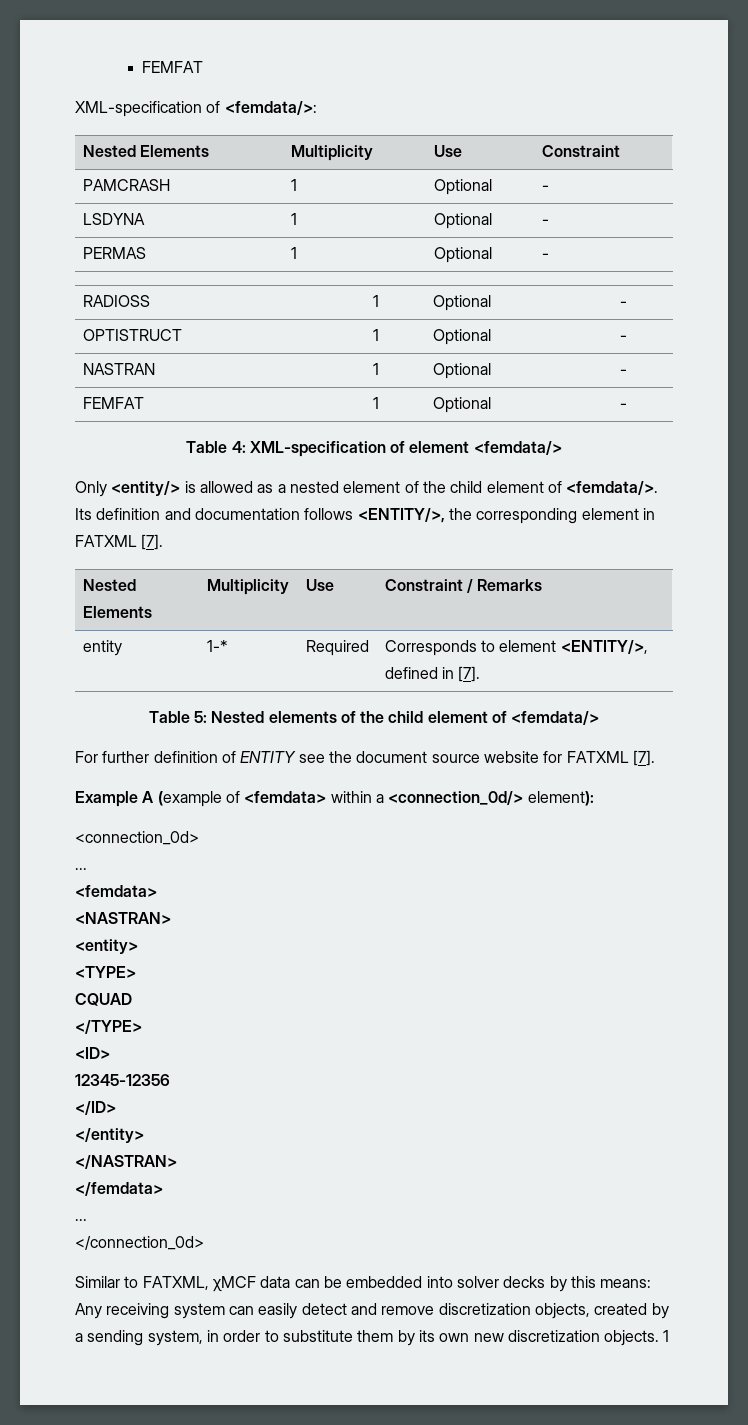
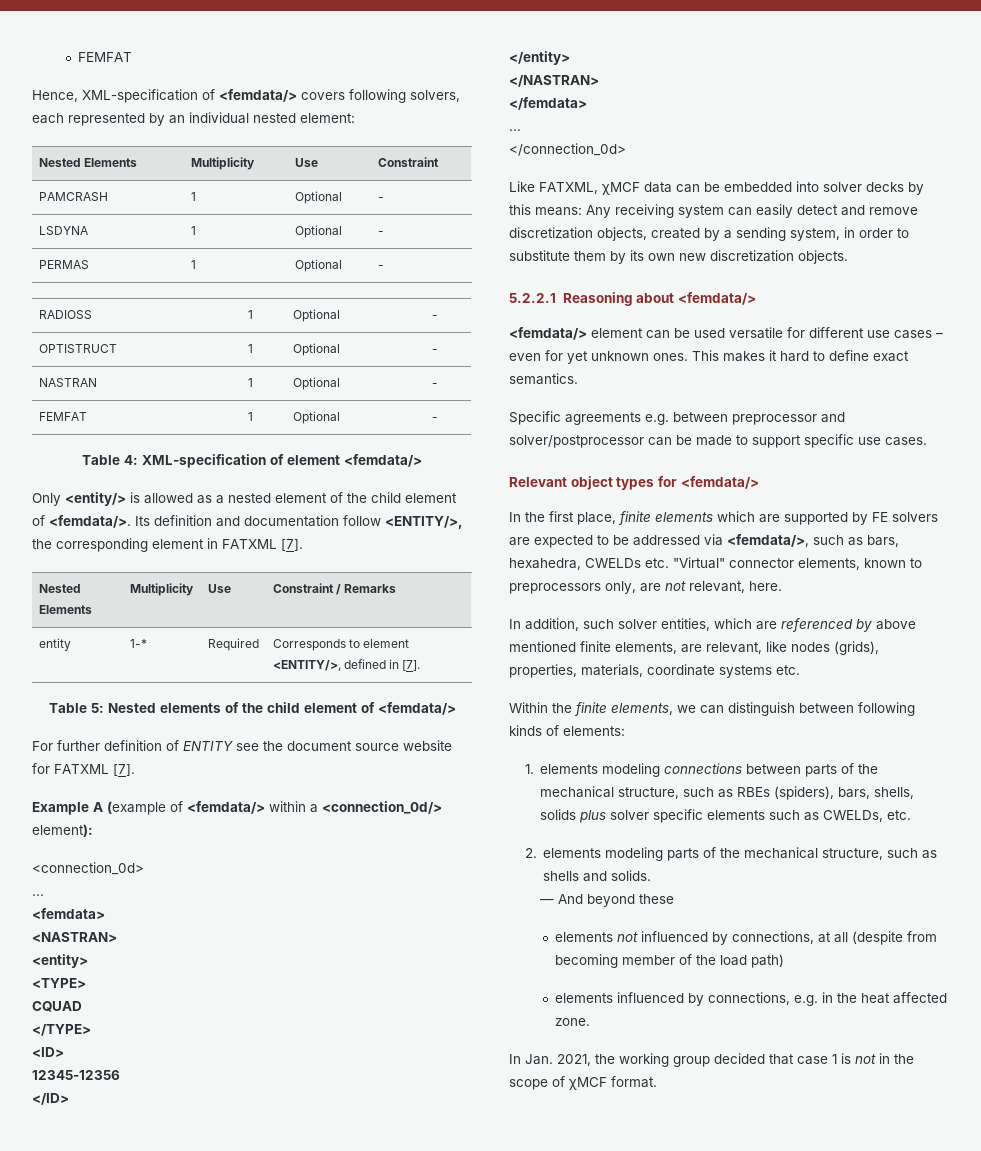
- XML-specification of <femdata/>:
+ Hence, XML-specification of <femdata/> covers following solvers, each represented by an individual nested element:
- Its definition and documentation follows <ENTITY/>, the corresponding element in FATXML [7].
+ Its definition and documentation follow <ENTITY/>, the corresponding element in FATXML [7].
- Example A (example of <femdata> within a <connection_0d/> element):
+ Example A (example of <femdata/> within a <connection_0d/> element):
- Similar to FATXML, χMCF data can be embedded into solver decks by this means: Any receiving system can easily detect and remove discretization objects, created by a sending system, in order to substitute them by its own new discretization objects. 1
+ Like FATXML, χMCF data can be embedded into solver decks by this means: Any receiving system can easily detect and remove discretization objects, created by a sending system, in order to substitute them by its own new discretization objects.
+ 5.2.2.1 Reasoning about <femdata/>
+ <femdata/> element can be used versatile for different use cases – even for yet unknown ones. This makes it hard to define exact semantics.
+ Specific agreements e.g. between preprocessor and solver/postprocessor can be made to support specific use cases.
+ Relevant object types for <femdata/>
+ In the first place, finite elements which are supported by FE solvers are expected to be addressed via <femdata/>, such as bars, hexahedra, CWELDs etc. "Virtual" connector elements, known to preprocessors only, are not relevant, here.
+ In addition, such solver entities, which are referenced by above mentioned finite elements, are relevant, like nodes (grids), properties, materials, coordinate systems etc.
+ Within the finite elements, we can distinguish between following kinds of elements:
+ 1. elements modeling connections between parts of the mechanical structure, such as RBEs (spiders), bars, shells, solids plus solver specific elements such as CWELDs, etc.
+ 2. elements modeling parts of the mechanical structure, such as shells and solids.
+ — And beyond these
+ elements not influenced by connections, at all (despite from becoming member of the load path)
+ elements influenced by connections, e.g. in the heat affected zone.
+ In Jan. 2021, the working group decided that case 1 is not in the scope of χMCF format.

